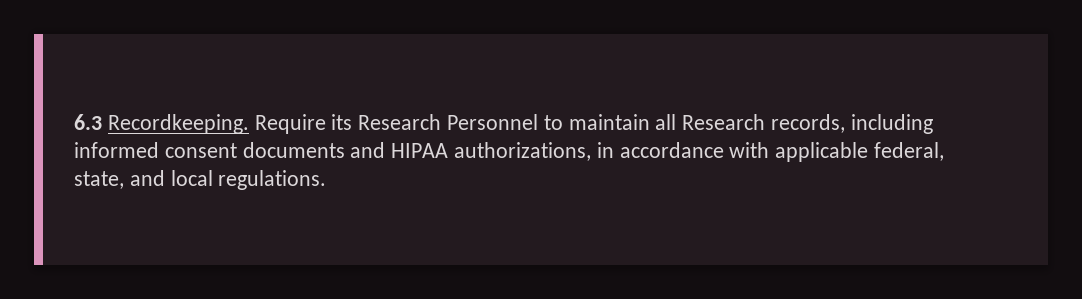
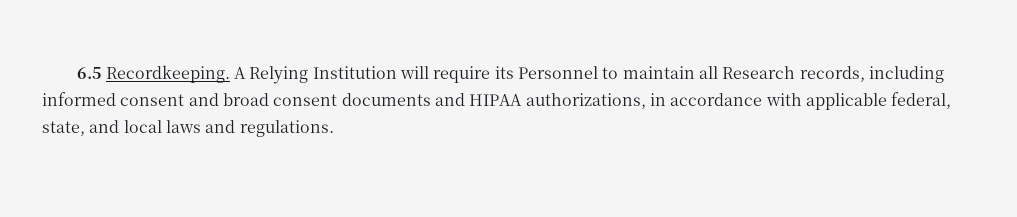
- 6.3 Recordkeeping. Require its Research Personnel to maintain all Research records, including informed consent documents and HIPAA authorizations, in accordance with applicable federal, state, and local regulations.
+ 6.5 Recordkeeping. A Relying Institution will require its Personnel to maintain all Research records, including informed consent and broad consent documents and HIPAA authorizations, in accordance with applicable federal, state, and local laws and regulations.

